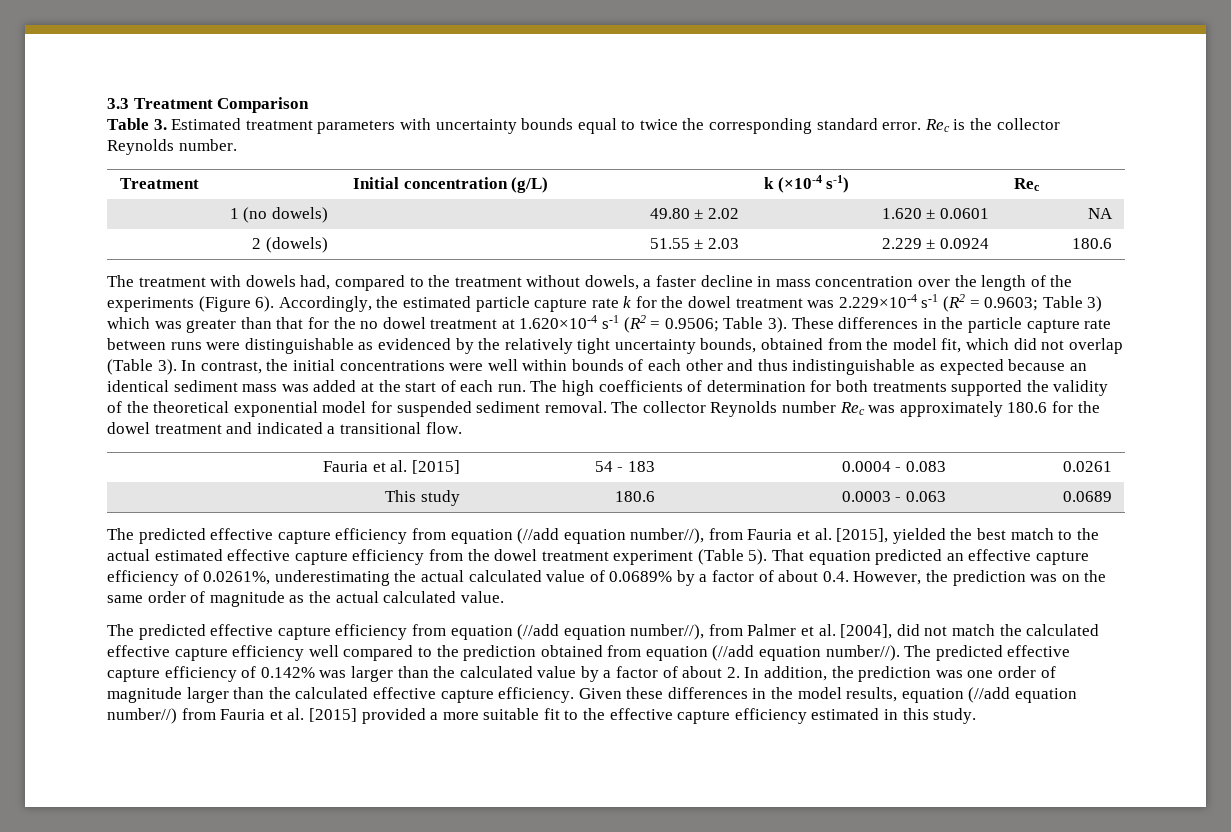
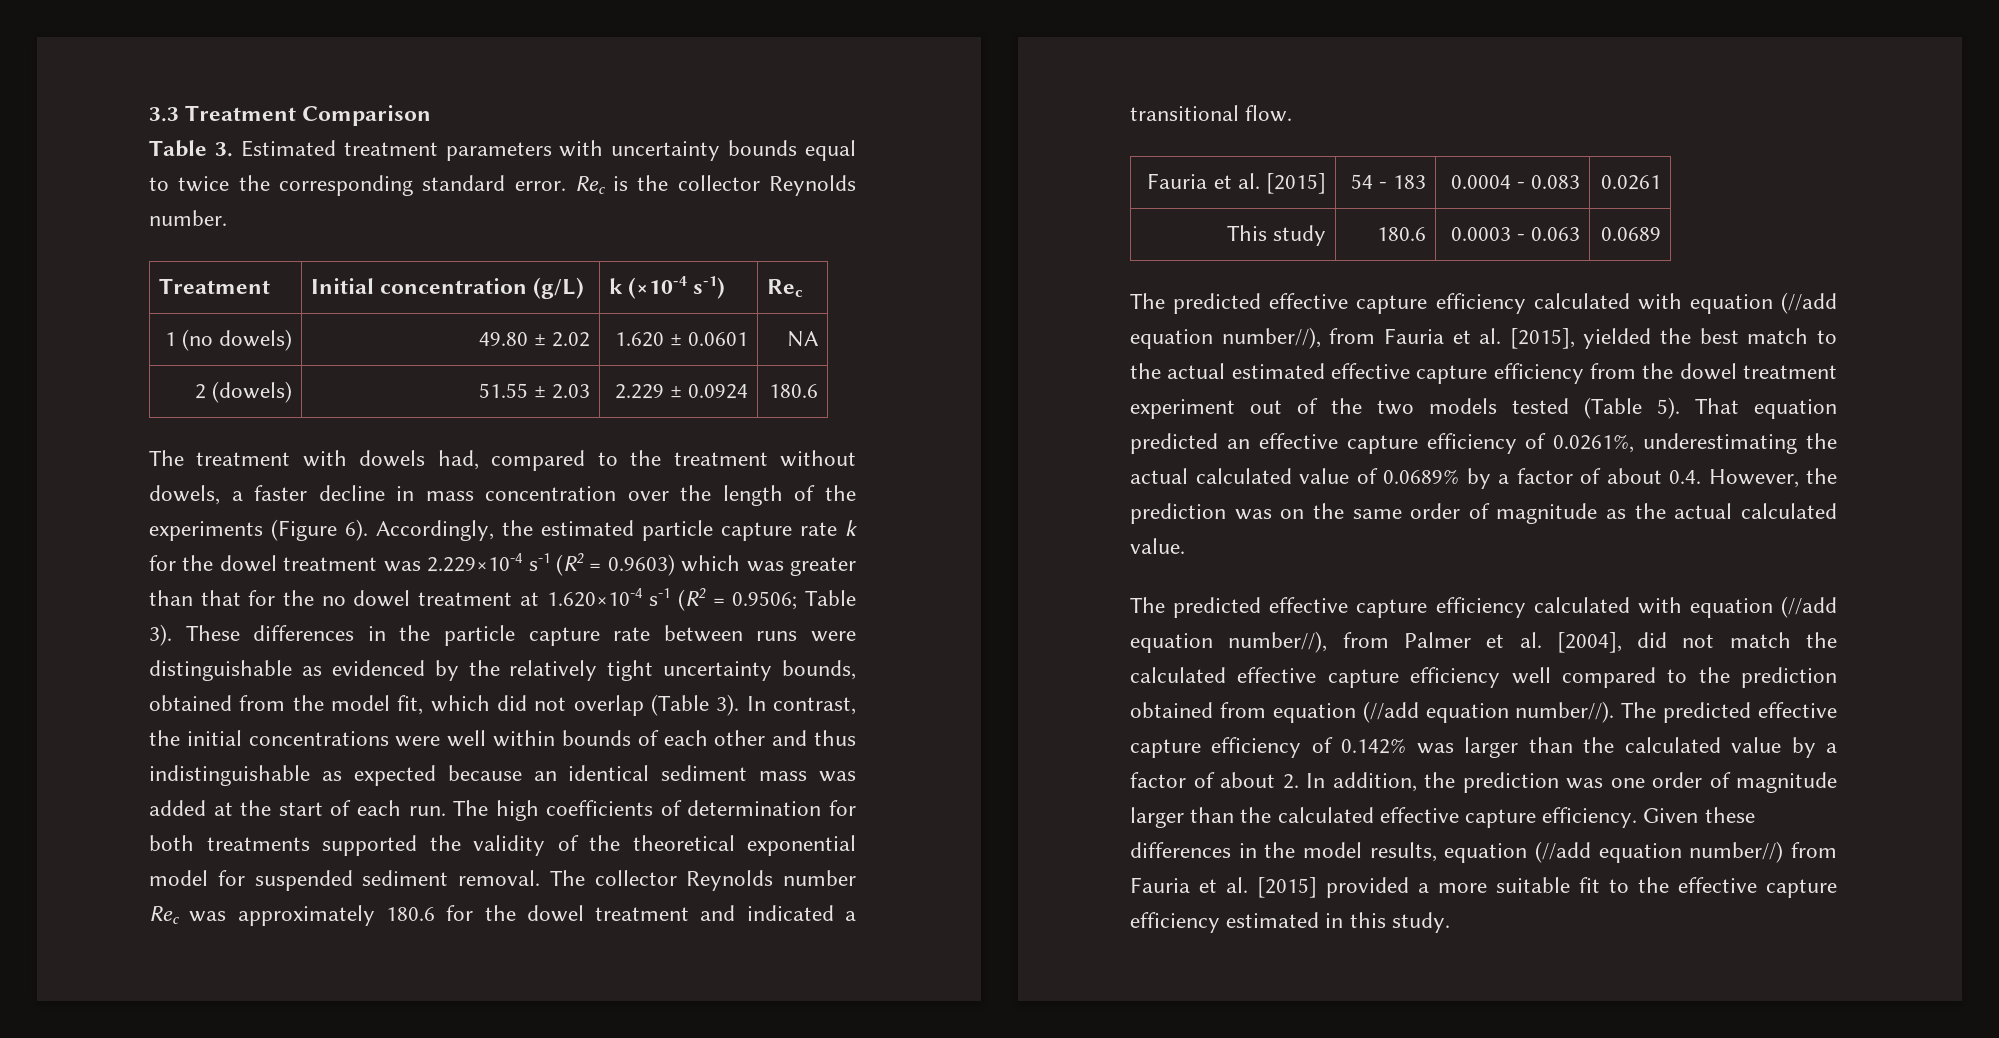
- Accordingly, the estimated particle capture rate k for the dowel treatment was 2.229×10-4 s-1 (R2 = 0.9603; Table 3) which was greater than that for the no dowel treatment at 1.620×10-4 s-1 (R2 = 0.9506; Table 3).
+ Accordingly, the estimated particle capture rate k for the dowel treatment was 2.229×10-4 s-1 (R2 = 0.9603) which was greater than that for the no dowel treatment at 1.620×10-4 s-1 (R2 = 0.9506; Table 3).
- The predicted effective capture efficiency from equation (//add equation number//), from Fauria et al. [2015], yielded the best match to the actual estimated effective capture efficiency from the dowel treatment experiment (Table 5).
+ The predicted effective capture efficiency calculated with equation (//add equation number//), from Fauria et al. [2015], yielded the best match to the actual estimated effective capture efficiency from the dowel treatment experiment out of the two models tested (Table 5).
- The predicted effective capture efficiency from equation (//add equation number//), from Palmer et al. [2004], did not match the calculated effective capture efficiency well compared to the prediction obtained from equation (//add equation number//).
+ The predicted effective capture efficiency calculated with equation (//add equation number//), from Palmer et al. [2004], did not match the calculated effective capture efficiency well compared to the prediction obtained from equation (//add equation number//).

